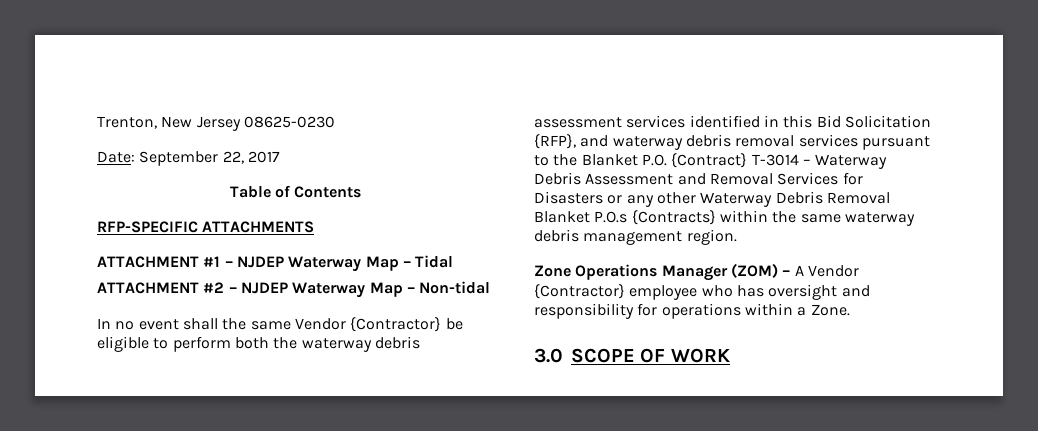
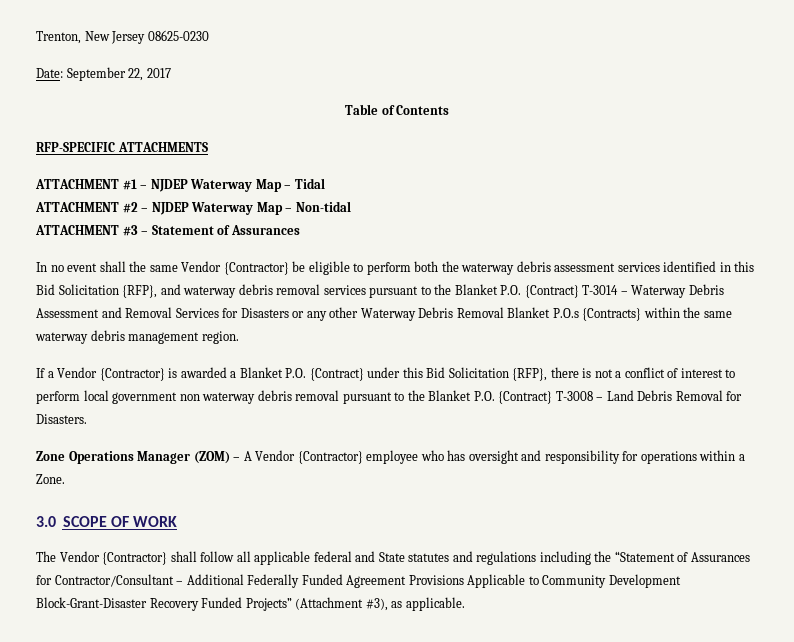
+ ATTACHMENT #3 – Statement of Assurances
+ If a Vendor {Contractor} is awarded a Blanket P.O. {Contract} under this Bid Solicitation {RFP}, there is not a conflict of interest to perform local government non waterway debris removal pursuant to the Blanket P.O. {Contract} T-3008 – Land Debris Removal for Disasters.
+ The Vendor {Contractor} shall follow all applicable federal and State statutes and regulations including the “Statement of Assurances for Contractor/Consultant – Additional Federally Funded Agreement Provisions Applicable to Community Development Block-Grant-Disaster Recovery Funded Projects” (Attachment #3), as applicable.

